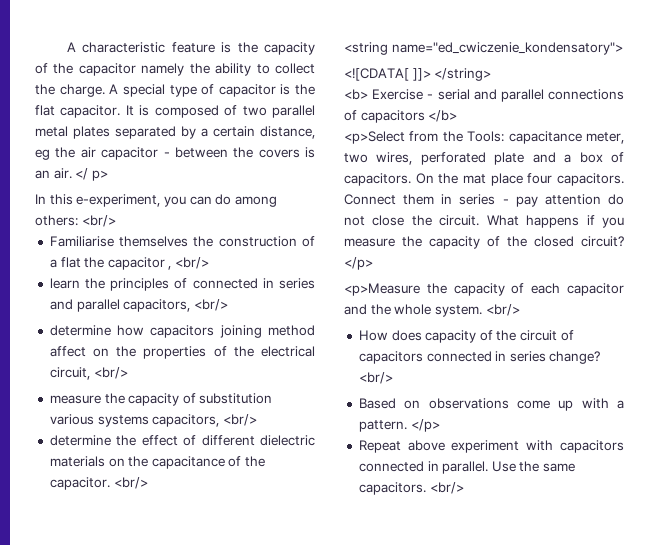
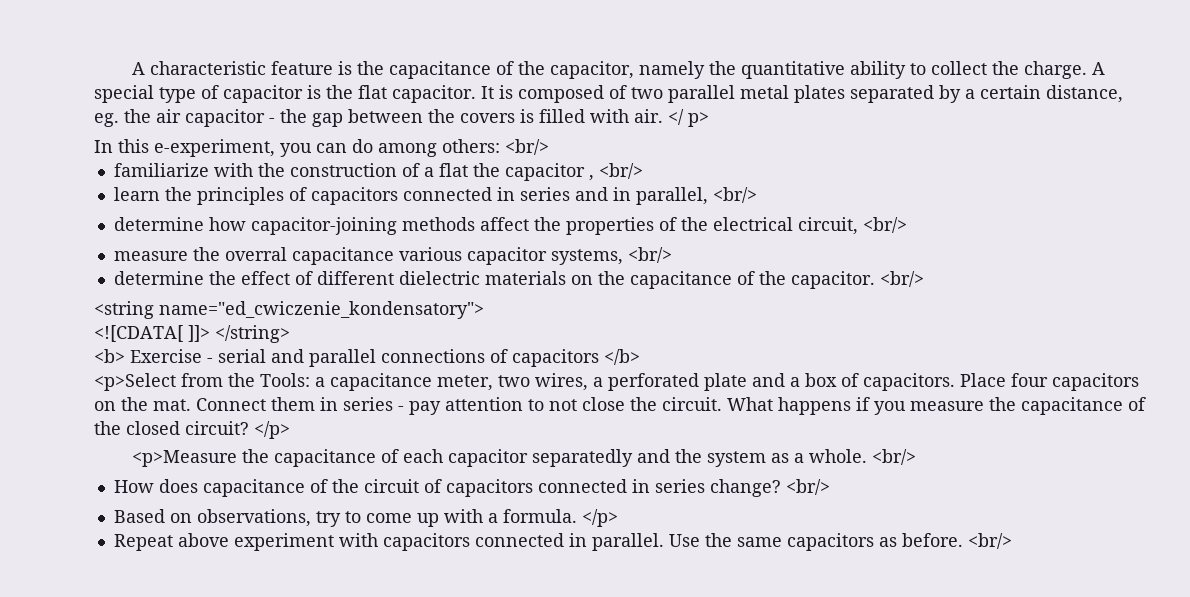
- A characteristic feature is the capacity of the capacitor namely the ability to collect the charge.
+ A characteristic feature is the capacitance of the capacitor, namely the quantitative ability to collect the charge.
- It is composed of two parallel metal plates separated by a certain distance, eg the air capacitor - between the covers is an air.
+ It is composed of two parallel metal plates separated by a certain distance, eg. the air capacitor - the gap between the covers is filled with air.
- Familiarise themselves the construction of a flat the capacitor , <br/>
+ familiarize with the construction of a flat the capacitor , <br/>
- learn the principles of connected in series and parallel capacitors, <br/>
+ learn the principles of capacitors connected in series and in parallel, <br/>
- determine how capacitors joining method affect on the properties of the electrical circuit, <br/>
+ determine how capacitor-joining methods affect the properties of the electrical circuit, <br/>
- measure the capacity of substitution various systems capacitors, <br/>
+ measure the overral capacitance various capacitor systems, <br/>
- <p>Select from the Tools: capacitance meter, two wires, perforated plate and a box of capacitors.
+ <p>Select from the Tools: a capacitance meter, two wires, a perforated plate and a box of capacitors.
- On the mat place four capacitors.
+ Place four capacitors on the mat.
- Connect them in series - pay attention do not close the circuit.
+ Connect them in series - pay attention to not close the circuit.
- What happens if you measure the capacity of the closed circuit?
+ What happens if you measure the capacitance of the closed circuit?
- <p>Measure the capacity of each capacitor and the whole system.
+ <p>Measure the capacitance of each capacitor separatedly and the system as a whole.
- How does capacity of the circuit of capacitors connected in series change?
+ How does capacitance of the circuit of capacitors connected in series change?
- Based on observations come up with a pattern.
+ Based on observations, try to come up with a formula.
- Use the same capacitors.
+ Use the same capacitors as before.

